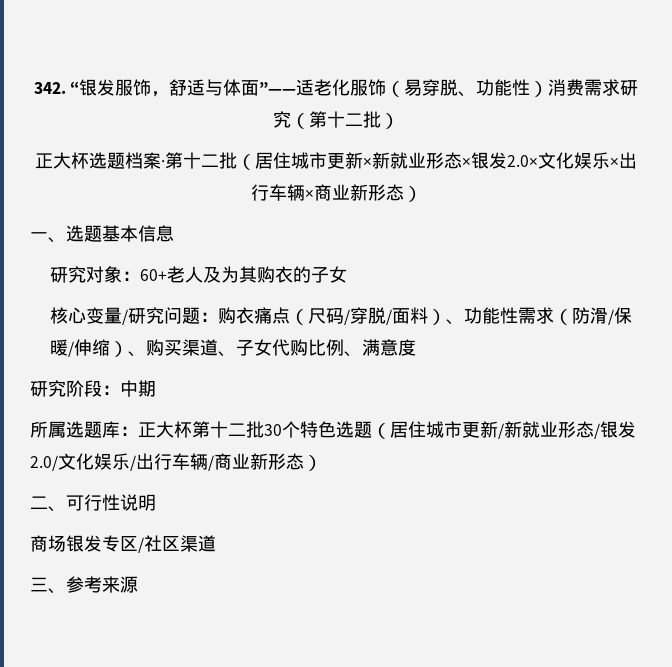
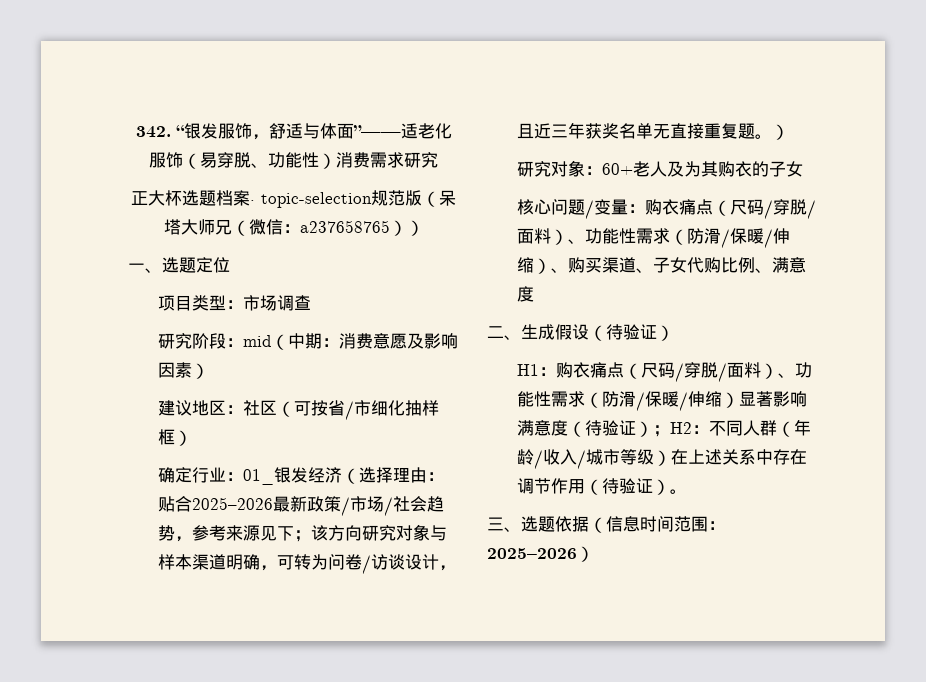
- 342. “银发服饰，舒适与体面”——适老化服饰（易穿脱、功能性）消费需求研究（第十二批）
+ 342. “银发服饰，舒适与体面”——适老化服饰（易穿脱、功能性）消费需求研究
- 正大杯选题档案·第十二批（居住城市更新×新就业形态×银发2.0×文化娱乐×出行车辆×商业新形态）
- 一、选题基本信息
+ 正大杯选题档案· topic-selection规范版（呆塔大师兄（微信：a237658765））
+ 一、选题定位
+ 项目类型：市场调查
+ 研究阶段：mid（中期：消费意愿及影响因素）
+ 建议地区：社区（可按省/市细化抽样框）
+ 确定行业：01_银发经济（选择理由：贴合2025–2026最新政策/市场/社会趋势，参考来源见下；该方向研究对象与样本渠道明确，可转为问卷/访谈设计，且近三年获奖名单无直接重复题。）
- 核心变量/研究问题：购衣痛点（尺码/穿脱/面料）、功能性需求（防滑/保暖/伸缩）、购买渠道、子女代购比例、满意度
+ 核心问题/变量：购衣痛点（尺码/穿脱/面料）、功能性需求（防滑/保暖/伸缩）、购买渠道、子女代购比例、满意度
- 研究阶段：中期
- 所属选题库：正大杯第十二批30个特色选题（居住城市更新/新就业形态/银发2.0/文化娱乐/出行车辆/商业新形态）
- 二、可行性说明
- 商场银发专区/社区渠道
- 三、参考来源
+ 二、生成假设（待验证）
+ H1：购衣痛点（尺码/穿脱/面料）、功能性需求（防滑/保暖/伸缩）显著影响满意度（待验证）；H2：不同人群（年龄/收入/城市等级）在上述关系中存在调节作用（待验证）。
+ 三、选题依据（信息时间范围：2025–2026）

